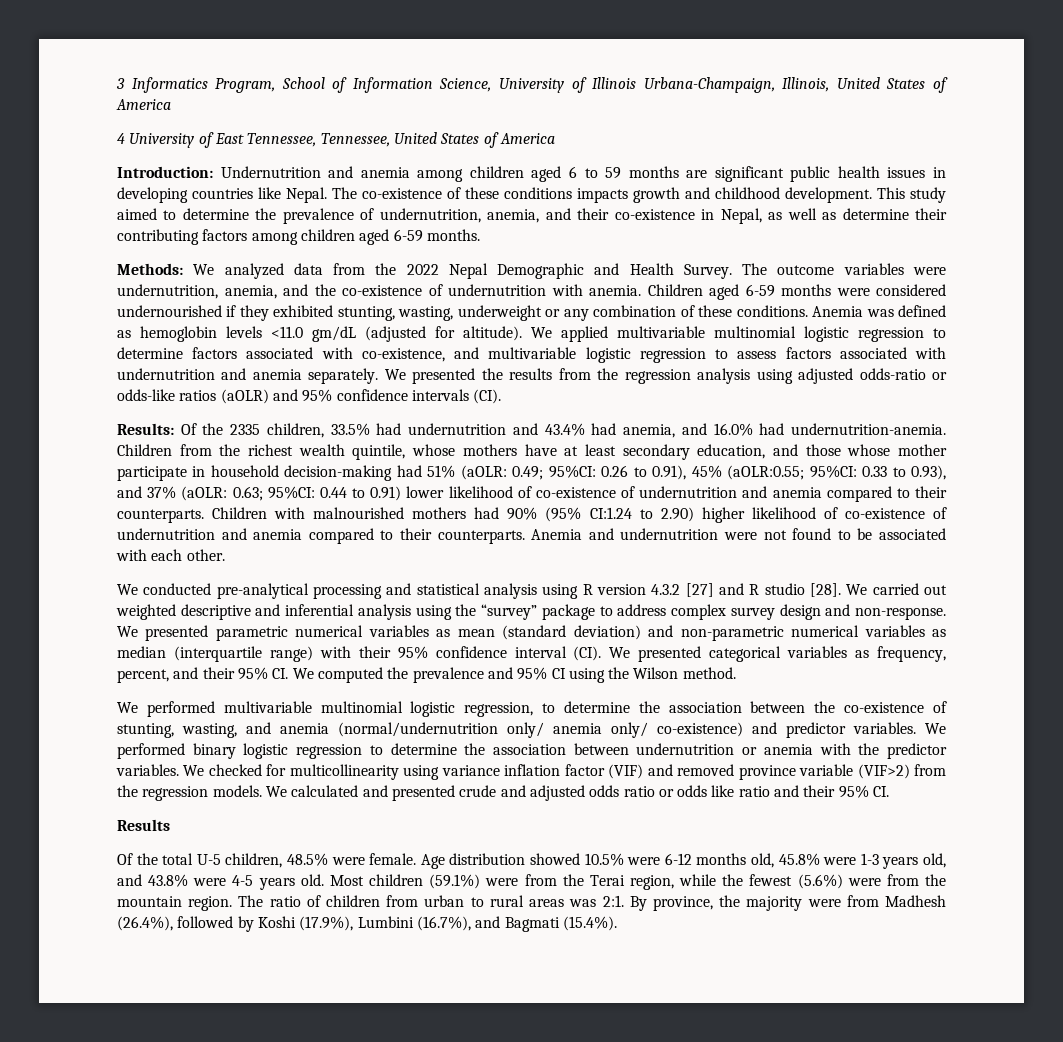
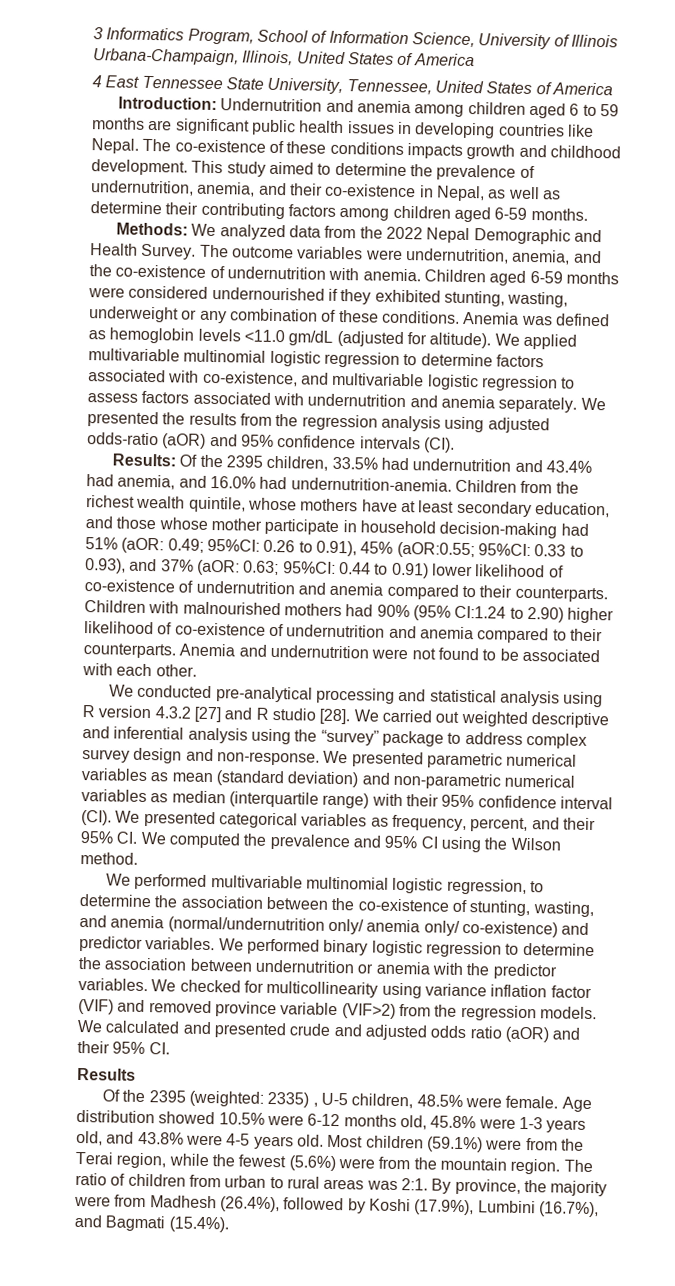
- 4 University of East Tennessee, Tennessee, United States of America
+ 4 East Tennessee State University, Tennessee, United States of America
- We presented the results from the regression analysis using adjusted odds-ratio or odds-like ratios (aOLR) and 95% confidence intervals (CI).
+ We presented the results from the regression analysis using adjusted odds-ratio (aOR) and 95% confidence intervals (CI).
- Results: Of the 2335 children, 33.5% had undernutrition and 43.4% had anemia, and 16.0% had undernutrition-anemia.
+ Results: Of the 2395 children, 33.5% had undernutrition and 43.4% had anemia, and 16.0% had undernutrition-anemia.
- Children from the richest wealth quintile, whose mothers have at least secondary education, and those whose mother participate in household decision-making had 51% (aOLR: 0.49; 95%CI: 0.26 to 0.91), 45% (aOLR:0.55; 95%CI: 0.33 to 0.93), and 37% (aOLR: 0.63; 95%CI: 0.44 to 0.91) lower likelihood of co-existence of undernutrition and anemia compared to their counterparts.
+ Children from the richest wealth quintile, whose mothers have at least secondary education, and those whose mother participate in household decision-making had 51% (aOR: 0.49; 95%CI: 0.26 to 0.91), 45% (aOR:0.55; 95%CI: 0.33 to 0.93), and 37% (aOR: 0.63; 95%CI: 0.44 to 0.91) lower likelihood of co-existence of undernutrition and anemia compared to their counterparts.
- We calculated and presented crude and adjusted odds ratio or odds like ratio and their 95% CI.
+ We calculated and presented crude and adjusted odds ratio (aOR) and their 95% CI.
- Of the total U-5 children, 48.5% were female.
+ Of the 2395 (weighted: 2335) , U-5 children, 48.5% were female.

